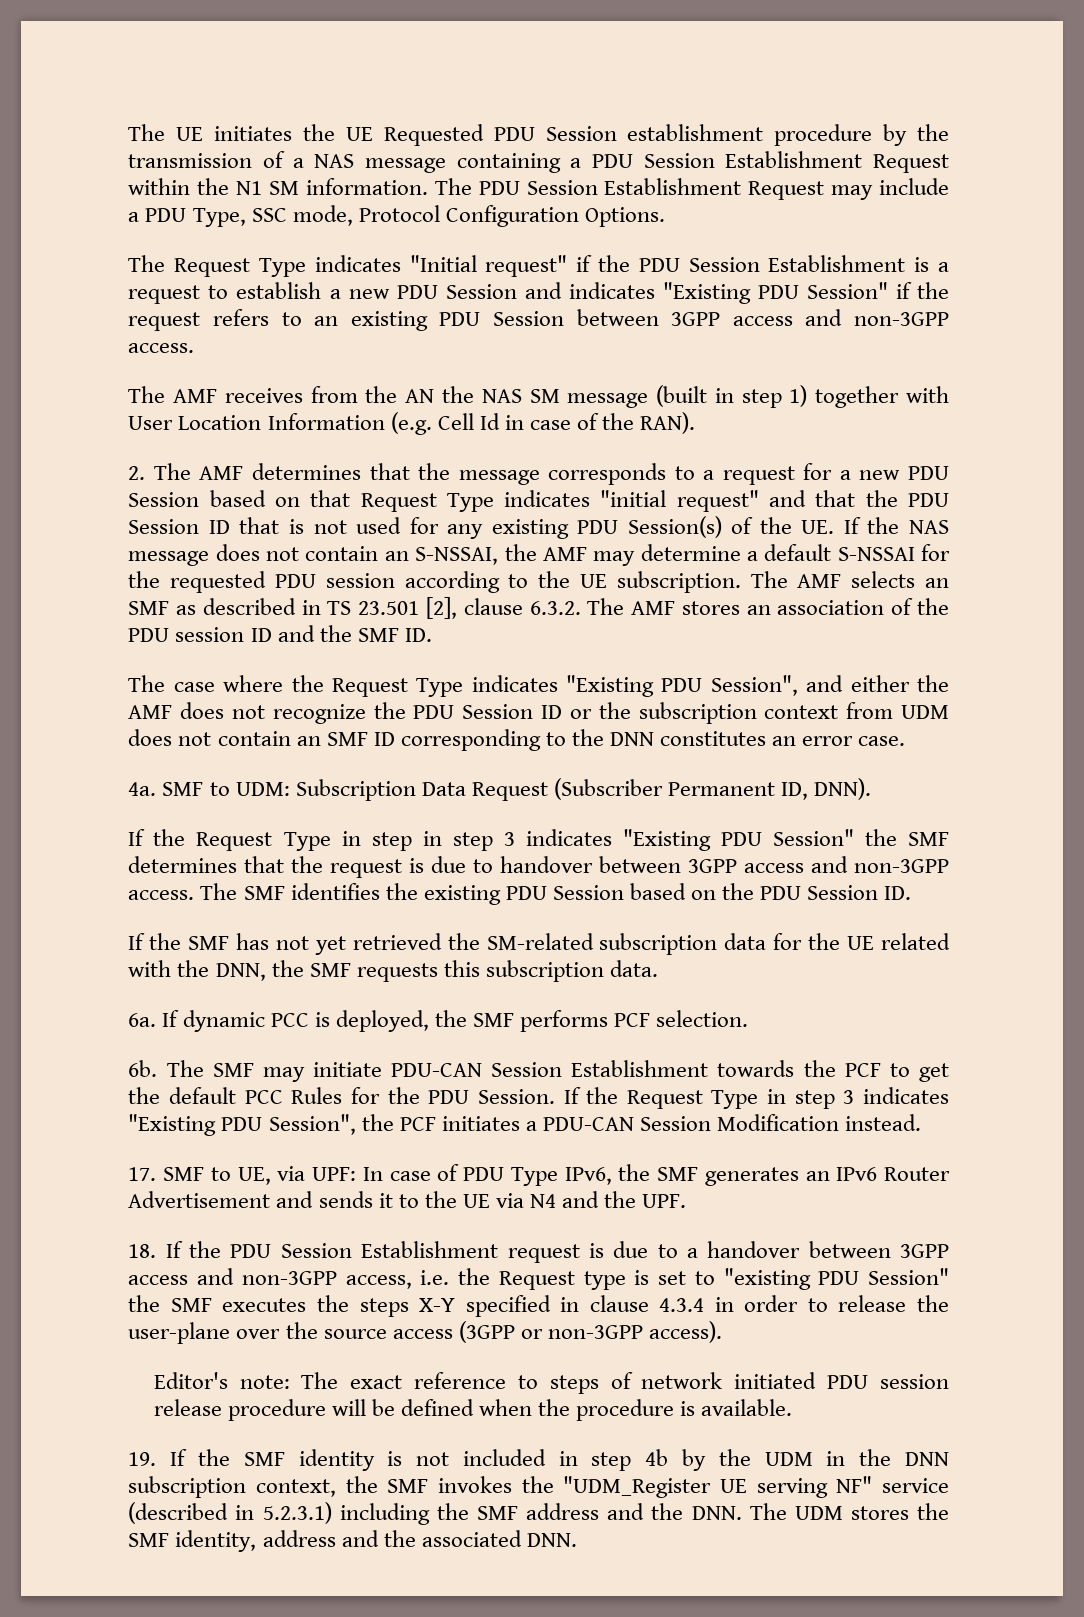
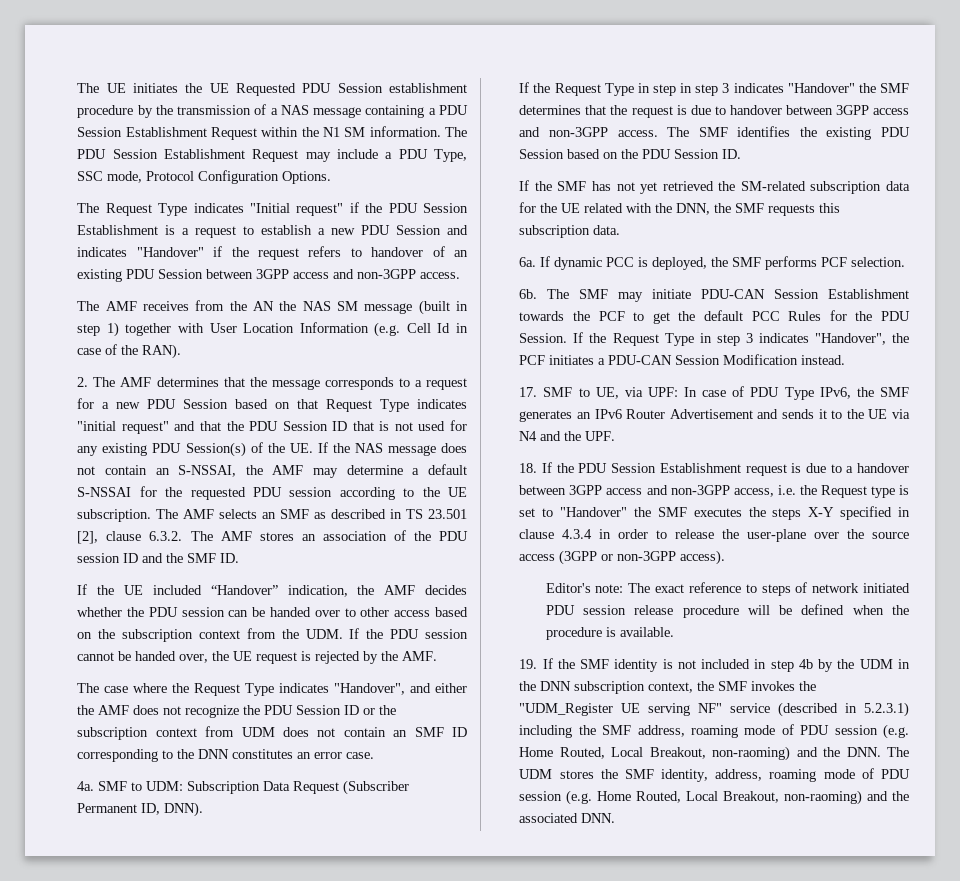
- The Request Type indicates "Initial request" if the PDU Session Establishment is a request to establish a new PDU Session and indicates "Existing PDU Session" if the request refers to an existing PDU Session between 3GPP access and non-3GPP access.
+ The Request Type indicates "Initial request" if the PDU Session Establishment is a request to establish a new PDU Session and indicates "Handover" if the request refers to handover of an existing PDU Session between 3GPP access and non-3GPP access.
+ If the UE included “Handover” indication, the AMF decides whether the PDU session can be handed over to other access based on the subscription context from the UDM. If the PDU session cannot be handed over, the UE request is rejected by the AMF.
- The case where the Request Type indicates "Existing PDU Session", and either the AMF does not recognize the PDU Session ID or the subscription context from UDM does not contain an SMF ID corresponding to the DNN constitutes an error case.
+ The case where the Request Type indicates "Handover", and either the AMF does not recognize the PDU Session ID or the subscription context from UDM does not contain an SMF ID corresponding to the DNN constitutes an error case.
- If the Request Type in step in step 3 indicates "Existing PDU Session" the SMF determines that the request is due to handover between 3GPP access and non-3GPP access.
+ If the Request Type in step in step 3 indicates "Handover" the SMF determines that the request is due to handover between 3GPP access and non-3GPP access.
- If the Request Type in step 3 indicates "Existing PDU Session", the PCF initiates a PDU-CAN Session Modification instead.
+ If the Request Type in step 3 indicates "Handover", the PCF initiates a PDU-CAN Session Modification instead.
- 18. If the PDU Session Establishment request is due to a handover between 3GPP access and non-3GPP access, i.e. the Request type is set to "existing PDU Session" the SMF executes the steps X-Y specified in clause 4.3.4 in order to release the user-plane over the source access (3GPP or non-3GPP access).
+ 18. If the PDU Session Establishment request is due to a handover between 3GPP access and non-3GPP access, i.e. the Request type is set to "Handover" the SMF executes the steps X-Y specified in clause 4.3.4 in order to release the user-plane over the source access (3GPP or non-3GPP access).
- 19. If the SMF identity is not included in step 4b by the UDM in the DNN subscription context, the SMF invokes the "UDM_Register UE serving NF" service (described in 5.2.3.1) including the SMF address and the DNN. The UDM stores the SMF identity, address and the associated DNN.
+ 19. If the SMF identity is not included in step 4b by the UDM in the DNN subscription context, the SMF invokes the "UDM_Register UE serving NF" service (described in 5.2.3.1) including the SMF address, roaming mode of PDU session (e.g. Home Routed, Local Breakout, non-raoming) and the DNN. The UDM stores the SMF identity, address, roaming mode of PDU session (e.g. Home Routed, Local Breakout, non-raoming) and the associated DNN.

